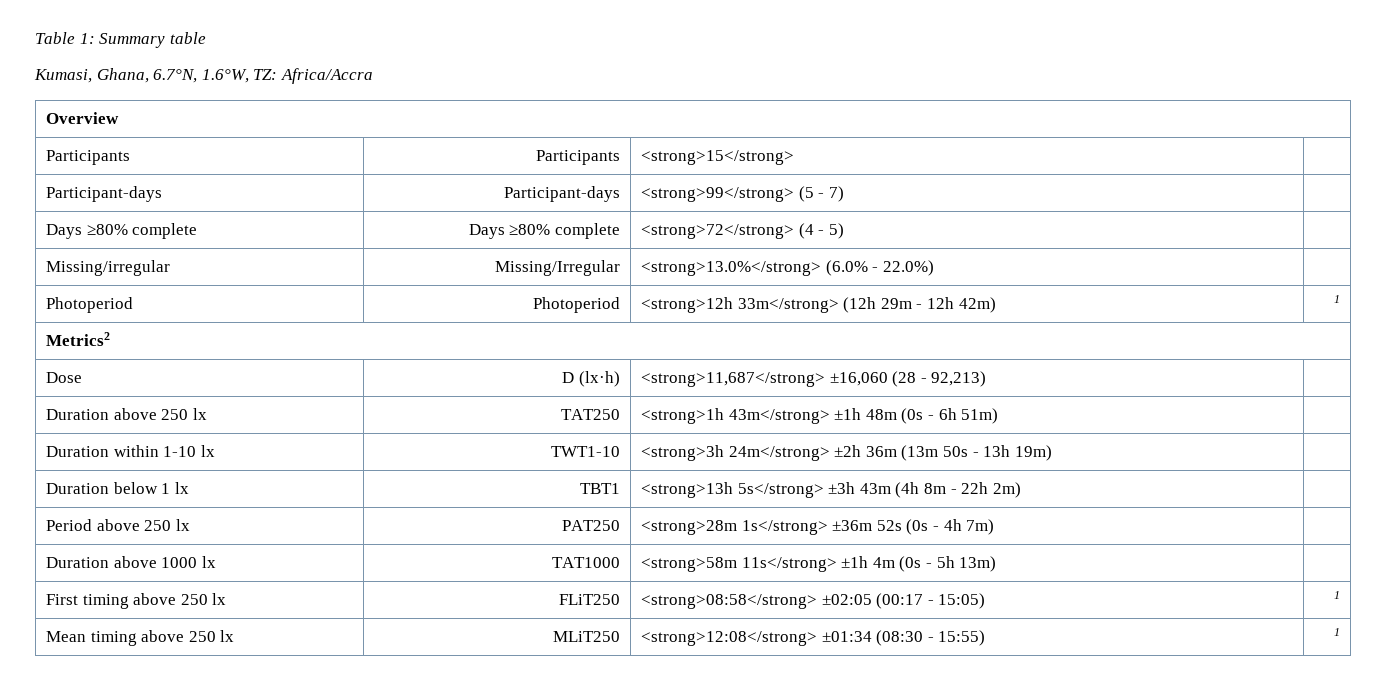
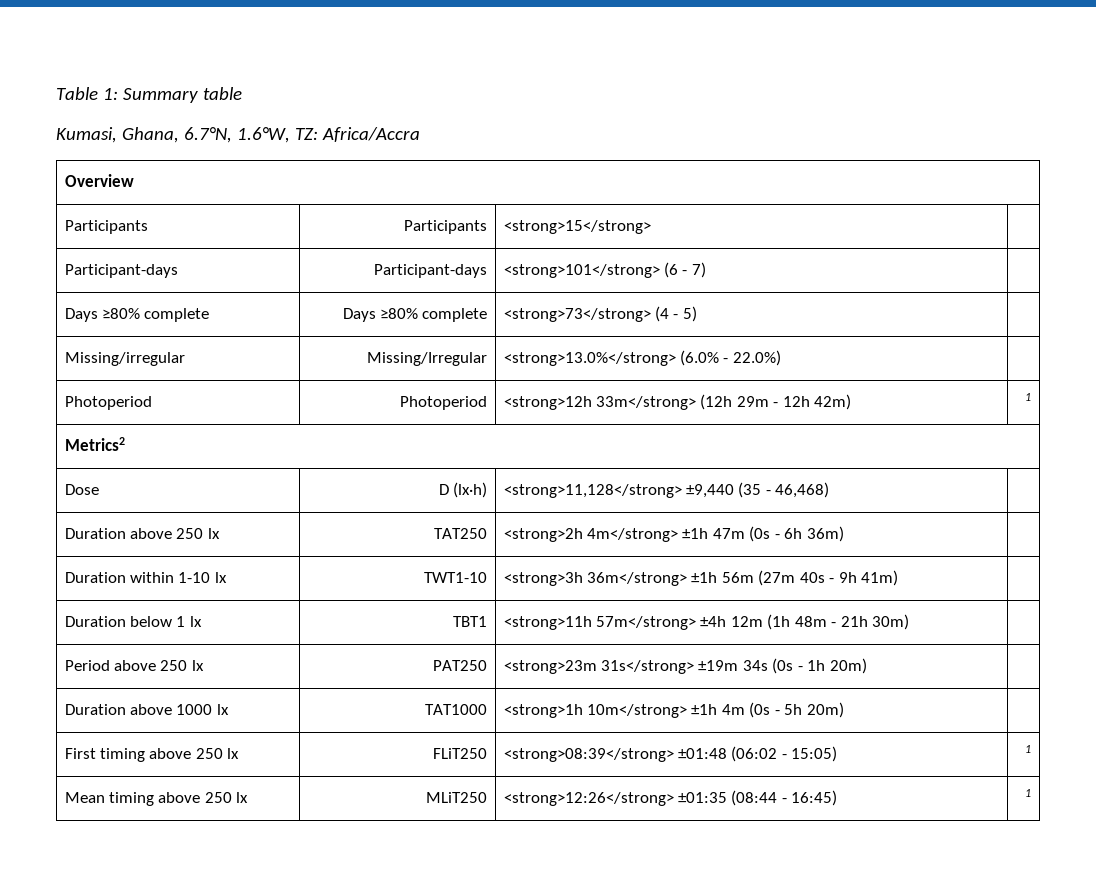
- Participant-days | Participant-days | <strong>99</strong> (5 - 7) |
+ Participant-days | Participant-days | <strong>101</strong> (6 - 7) |
- Days ≥80% complete | Days ≥80% complete | <strong>72</strong> (4 - 5) |
+ Days ≥80% complete | Days ≥80% complete | <strong>73</strong> (4 - 5) |
- Dose | D (lx·h) | <strong>11,687</strong> ±16,060 (28 - 92,213) |
+ Dose | D (lx·h) | <strong>11,128</strong> ±9,440 (35 - 46,468) |
- Duration above 250 lx | TAT250 | <strong>1h 43m</strong> ±1h 48m (0s - 6h 51m) |
+ Duration above 250 lx | TAT250 | <strong>2h 4m</strong> ±1h 47m (0s - 6h 36m) |
- Duration within 1-10 lx | TWT1-10 | <strong>3h 24m</strong> ±2h 36m (13m 50s - 13h 19m) |
+ Duration within 1-10 lx | TWT1-10 | <strong>3h 36m</strong> ±1h 56m (27m 40s - 9h 41m) |
- Duration below 1 lx | TBT1 | <strong>13h 5s</strong> ±3h 43m (4h 8m - 22h 2m) |
+ Duration below 1 lx | TBT1 | <strong>11h 57m</strong> ±4h 12m (1h 48m - 21h 30m) |
- Period above 250 lx | PAT250 | <strong>28m 1s</strong> ±36m 52s (0s - 4h 7m) |
+ Period above 250 lx | PAT250 | <strong>23m 31s</strong> ±19m 34s (0s - 1h 20m) |
- Duration above 1000 lx | TAT1000 | <strong>58m 11s</strong> ±1h 4m (0s - 5h 13m) |
+ Duration above 1000 lx | TAT1000 | <strong>1h 10m</strong> ±1h 4m (0s - 5h 20m) |
- First timing above 250 lx | FLiT250 | <strong>08:58</strong> ±02:05 (00:17 - 15:05) | 1
+ First timing above 250 lx | FLiT250 | <strong>08:39</strong> ±01:48 (06:02 - 15:05) | 1
- Mean timing above 250 lx | MLiT250 | <strong>12:08</strong> ±01:34 (08:30 - 15:55) | 1
+ Mean timing above 250 lx | MLiT250 | <strong>12:26</strong> ±01:35 (08:44 - 16:45) | 1

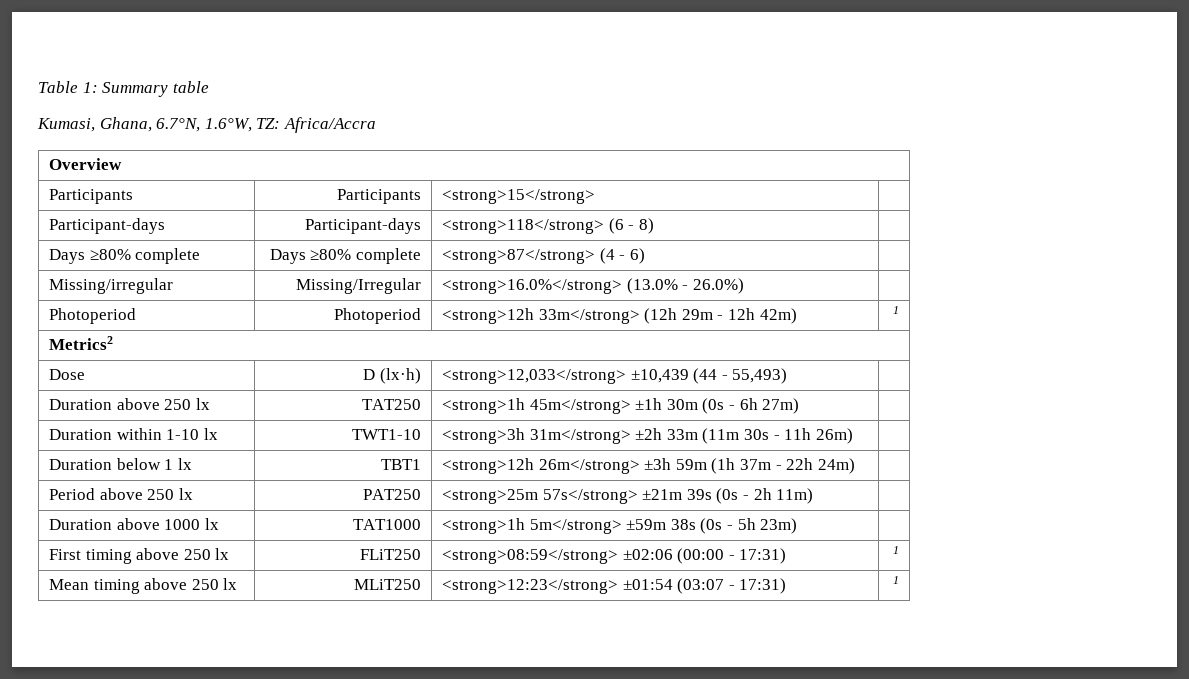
- Participant-days | Participant-days | <strong>101</strong> (6 - 7) |
+ Participant-days | Participant-days | <strong>118</strong> (6 - 8) |
- Days ≥80% complete | Days ≥80% complete | <strong>73</strong> (4 - 5) |
+ Days ≥80% complete | Days ≥80% complete | <strong>87</strong> (4 - 6) |
- Missing/irregular | Missing/Irregular | <strong>13.0%</strong> (6.0% - 22.0%) |
+ Missing/irregular | Missing/Irregular | <strong>16.0%</strong> (13.0% - 26.0%) |
- Dose | D (lx·h) | <strong>11,128</strong> ±9,440 (35 - 46,468) |
+ Dose | D (lx·h) | <strong>12,033</strong> ±10,439 (44 - 55,493) |
- Duration above 250 lx | TAT250 | <strong>2h 4m</strong> ±1h 47m (0s - 6h 36m) |
+ Duration above 250 lx | TAT250 | <strong>1h 45m</strong> ±1h 30m (0s - 6h 27m) |
- Duration within 1-10 lx | TWT1-10 | <strong>3h 36m</strong> ±1h 56m (27m 40s - 9h 41m) |
+ Duration within 1-10 lx | TWT1-10 | <strong>3h 31m</strong> ±2h 33m (11m 30s - 11h 26m) |
- Duration below 1 lx | TBT1 | <strong>11h 57m</strong> ±4h 12m (1h 48m - 21h 30m) |
+ Duration below 1 lx | TBT1 | <strong>12h 26m</strong> ±3h 59m (1h 37m - 22h 24m) |
- Period above 250 lx | PAT250 | <strong>23m 31s</strong> ±19m 34s (0s - 1h 20m) |
+ Period above 250 lx | PAT250 | <strong>25m 57s</strong> ±21m 39s (0s - 2h 11m) |
- Duration above 1000 lx | TAT1000 | <strong>1h 10m</strong> ±1h 4m (0s - 5h 20m) |
+ Duration above 1000 lx | TAT1000 | <strong>1h 5m</strong> ±59m 38s (0s - 5h 23m) |
- First timing above 250 lx | FLiT250 | <strong>08:39</strong> ±01:48 (06:02 - 15:05) | 1
+ First timing above 250 lx | FLiT250 | <strong>08:59</strong> ±02:06 (00:00 - 17:31) | 1
- Mean timing above 250 lx | MLiT250 | <strong>12:26</strong> ±01:35 (08:44 - 16:45) | 1
+ Mean timing above 250 lx | MLiT250 | <strong>12:23</strong> ±01:54 (03:07 - 17:31) | 1

